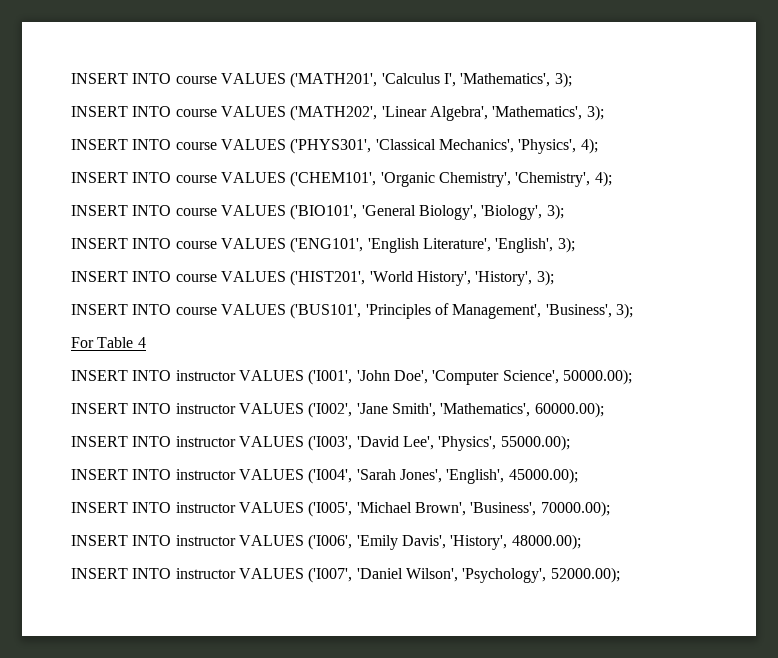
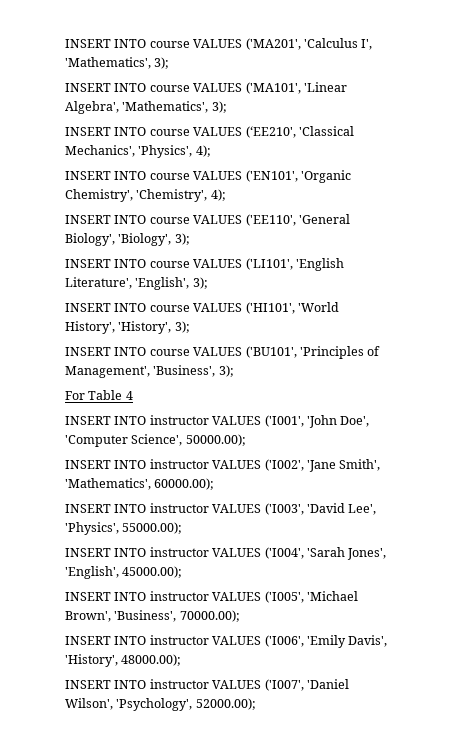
- INSERT INTO course VALUES ('MATH201', 'Calculus I', 'Mathematics', 3);
+ INSERT INTO course VALUES ('MA201', 'Calculus I', 'Mathematics', 3);
- INSERT INTO course VALUES ('MATH202', 'Linear Algebra', 'Mathematics', 3);
+ INSERT INTO course VALUES ('MA101', 'Linear Algebra', 'Mathematics', 3);
- INSERT INTO course VALUES ('PHYS301', 'Classical Mechanics', 'Physics', 4);
+ INSERT INTO course VALUES (‘EE210', 'Classical Mechanics', 'Physics', 4);
- INSERT INTO course VALUES ('CHEM101', 'Organic Chemistry', 'Chemistry', 4);
+ INSERT INTO course VALUES ('EN101', 'Organic Chemistry', 'Chemistry', 4);
- INSERT INTO course VALUES ('BIO101', 'General Biology', 'Biology', 3);
+ INSERT INTO course VALUES ('EE110', 'General Biology', 'Biology', 3);
- INSERT INTO course VALUES ('ENG101', 'English Literature', 'English', 3);
+ INSERT INTO course VALUES ('LI101', 'English Literature', 'English', 3);
- INSERT INTO course VALUES ('HIST201', 'World History', 'History', 3);
+ INSERT INTO course VALUES ('HI101', 'World History', 'History', 3);
- INSERT INTO course VALUES ('BUS101', 'Principles of Management', 'Business', 3);
+ INSERT INTO course VALUES ('BU101', 'Principles of Management', 'Business', 3);

